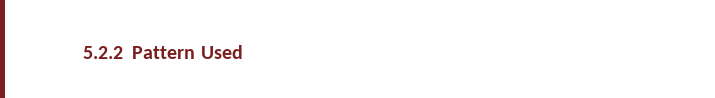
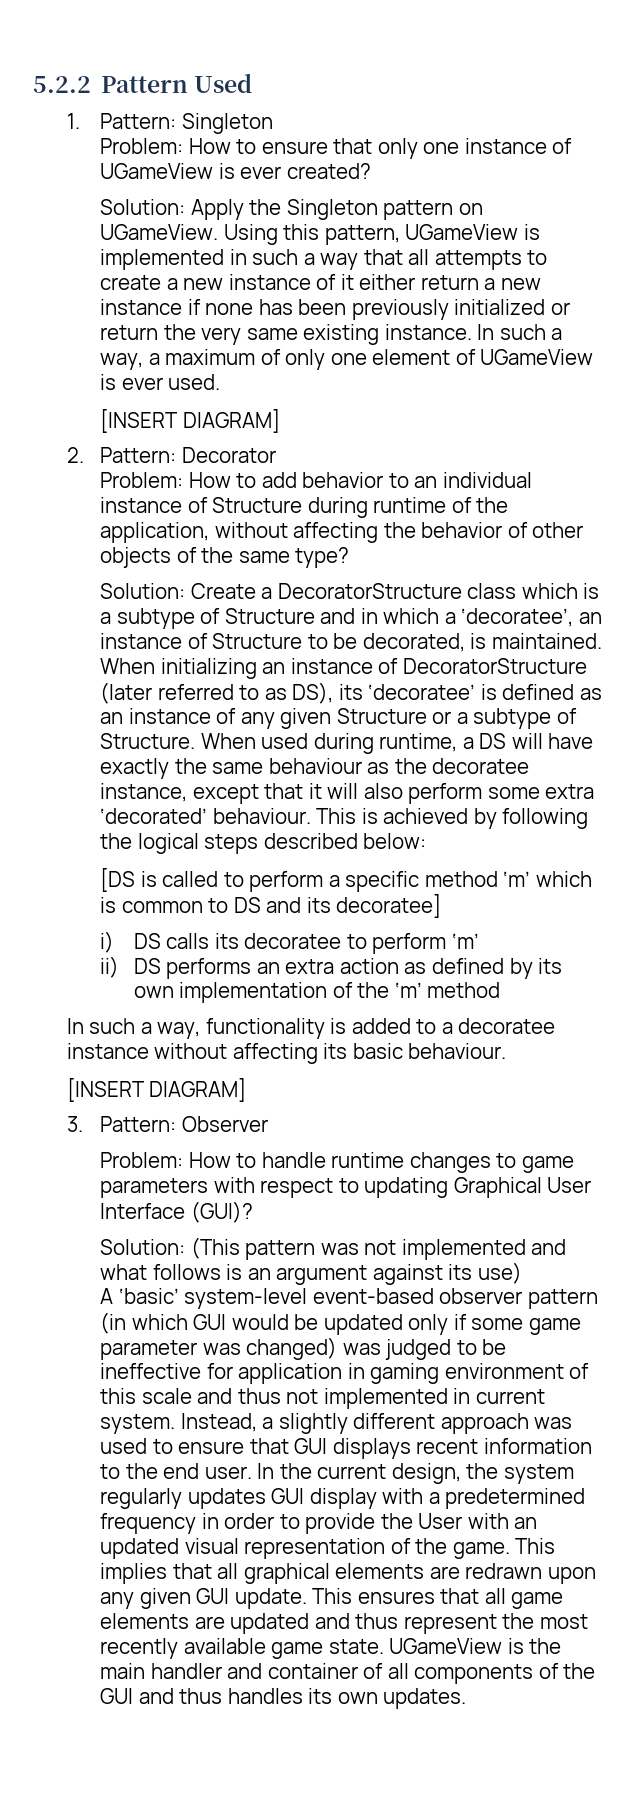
+ 1. Pattern: Singleton
+ Problem: How to ensure that only one instance of UGameView is ever created?
+ Solution: Apply the Singleton pattern on UGameView. Using this pattern, UGameView is implemented in such a way that all attempts to create a new instance of it either return a new instance if none has been previously initialized or return the very same existing instance. In such a way, a maximum of only one element of UGameView is ever used.
+ [INSERT DIAGRAM]
+ 2. Pattern: Decorator
+ Problem: How to add behavior to an individual instance of Structure during runtime of the application, without affecting the behavior of other objects of the same type?
+ Solution: Create a DecoratorStructure class which is a subtype of Structure and in which a ‘decoratee’, an instance of Structure to be decorated, is maintained. When initializing an instance of DecoratorStructure (later referred to as DS), its ‘decoratee’ is defined as an instance of any given Structure or a subtype of Structure. When used during runtime, a DS will have exactly the same behaviour as the decoratee instance, except that it will also perform some extra ‘decorated’ behaviour. This is achieved by following the logical steps described below:
+ [DS is called to perform a specific method ‘m’ which is common to DS and its decoratee]
+ i) DS calls its decoratee to perform ‘m’
+ ii) DS performs an extra action as defined by its own implementation of the ‘m’ method
+ In such a way, functionality is added to a decoratee instance without affecting its basic behaviour.
+ [INSERT DIAGRAM]
+ 3. Pattern: Observer
+ Problem: How to handle runtime changes to game parameters with respect to updating Graphical User Interface (GUI)?
+ Solution: (This pattern was not implemented and what follows is an argument against its use)
+ A ‘basic’ system-level event-based observer pattern (in which GUI would be updated only if some game parameter was changed) was judged to be ineffective for application in gaming environment of this scale and thus not implemented in current system. Instead, a slightly different approach was used to ensure that GUI displays recent information to the end user. In the current design, the system regularly updates GUI display with a predetermined frequency in order to provide the User with an updated visual representation of the game. This implies that all graphical elements are redrawn upon any given GUI update. This ensures that all game elements are updated and thus represent the most recently available game state. UGameView is the main handler and container of all components of the GUI and thus handles its own updates.

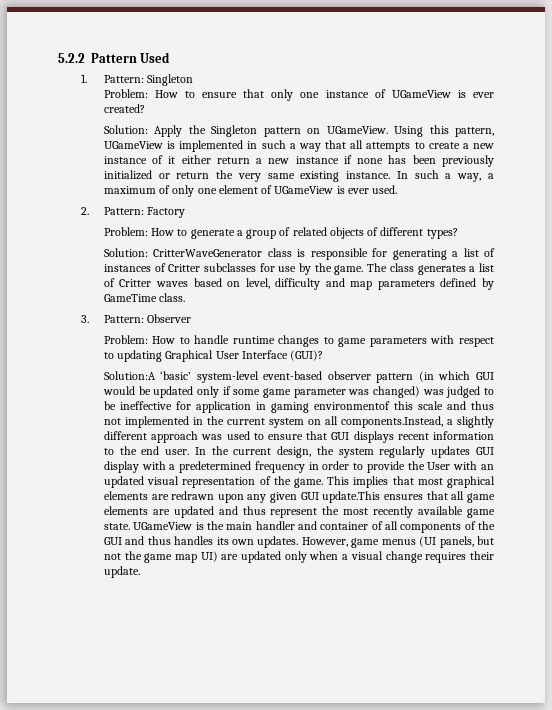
  In such a way, a maximum of only one element of UGameView is ever used.
- [INSERT DIAGRAM]
- 2. Pattern: Decorator
- Problem: How to add behavior to an individual instance of Structure during runtime of the application, without affecting the behavior of other objects of the same type?
- Solution: Create a DecoratorStructure class which is a subtype of Structure and in which a ‘decoratee’, an instance of Structure to be decorated, is maintained. When initializing an instance of DecoratorStructure (later referred to as DS), its ‘decoratee’ is defined as an instance of any given Structure or a subtype of Structure. When used during runtime, a DS will have exactly the same behaviour as the decoratee instance, except that it will also perform some extra ‘decorated’ behaviour. This is achieved by following the logical steps described below:
- [DS is called to perform a specific method ‘m’ which is common to DS and its decoratee]
- i) DS calls its decoratee to perform ‘m’
- ii) DS performs an extra action as defined by its own implementation of the ‘m’ method
- In such a way, functionality is added to a decoratee instance without affecting its basic behaviour.
- [INSERT DIAGRAM]
+ 2. Pattern: Factory
+ Problem: How to generate a group of related objects of different types?
+ Solution: CritterWaveGenerator class is responsible for generating a list of instances of Critter subclasses for use by the game. The class generates a list of Critter waves based on level, difficulty and map parameters defined by GameTime class.
- Solution: (This pattern was not implemented and what follows is an argument against its use)
- A ‘basic’ system-level event-based observer pattern (in which GUI would be updated only if some game parameter was changed) was judged to be ineffective for application in gaming environment of this scale and thus not implemented in current system. Instead, a slightly different approach was used to ensure that GUI displays recent information to the end user.
+ Solution:A ‘basic’ system-level event-based observer pattern (in which GUI would be updated only if some game parameter was changed) was judged to be ineffective for application in gaming environmentof this scale and thus not implemented in the current system on all components.Instead, a slightly different approach was used to ensure that GUI displays recent information to the end user.
- This implies that all graphical elements are redrawn upon any given GUI update. This ensures that all game elements are updated and thus represent the most recently available game state.
+ This implies that most graphical elements are redrawn upon any given GUI update.This ensures that all game elements are updated and thus represent the most recently available game state.
+ However, game menus (UI panels, but not the game map UI) are updated only when a visual change requires their update.

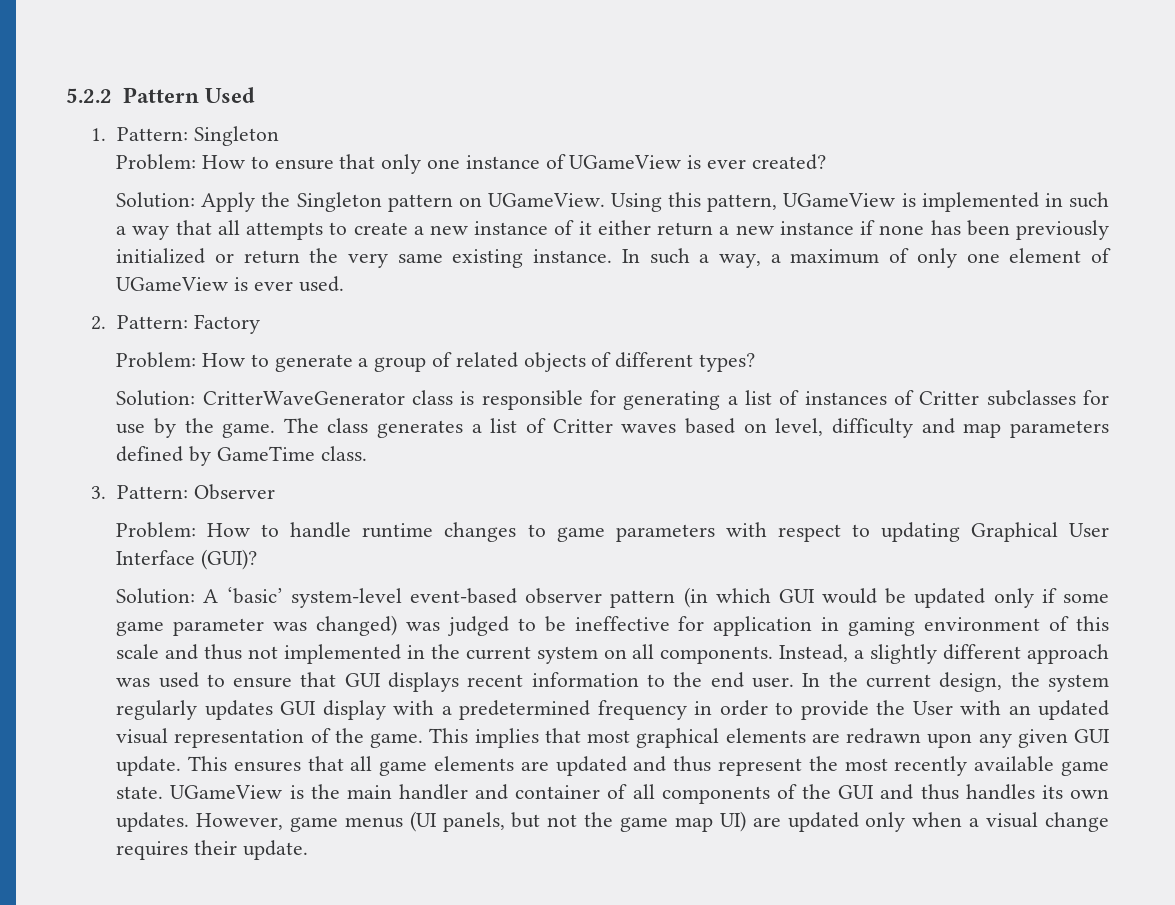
- Solution:A ‘basic’ system-level event-based observer pattern (in which GUI would be updated only if some game parameter was changed) was judged to be ineffective for application in gaming environmentof this scale and thus not implemented in the current system on all components.Instead, a slightly different approach was used to ensure that GUI displays recent information to the end user.
+ Solution: A ‘basic’ system-level event-based observer pattern (in which GUI would be updated only if some game parameter was changed) was judged to be ineffective for application in gaming environment of this scale and thus not implemented in the current system on all components. Instead, a slightly different approach was used to ensure that GUI displays recent information to the end user.
- This implies that most graphical elements are redrawn upon any given GUI update.This ensures that all game elements are updated and thus represent the most recently available game state.
+ This implies that most graphical elements are redrawn upon any given GUI update. This ensures that all game elements are updated and thus represent the most recently available game state.

